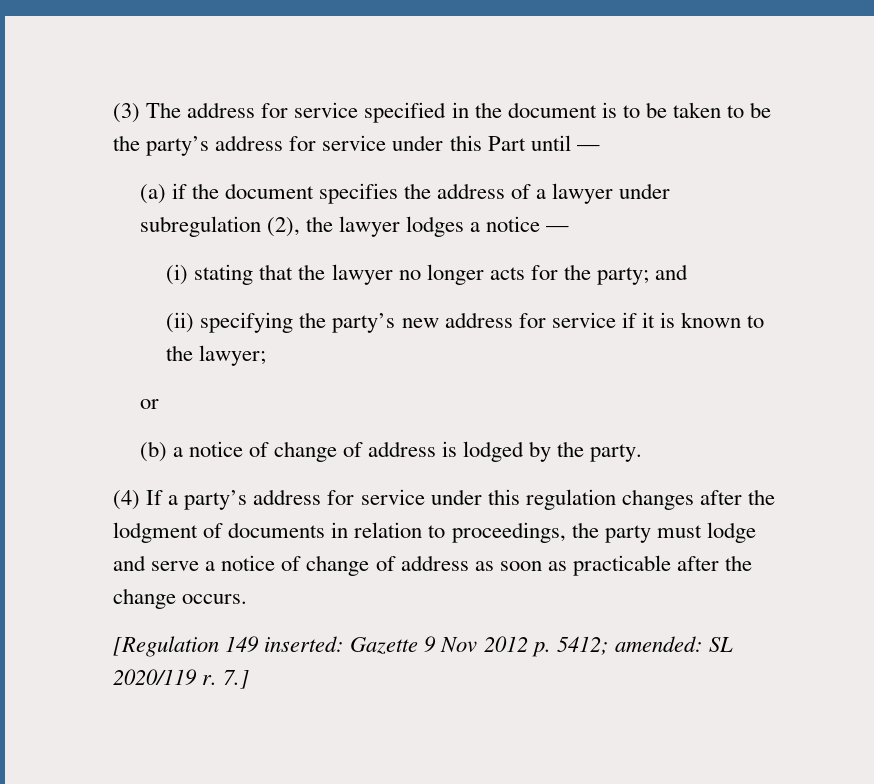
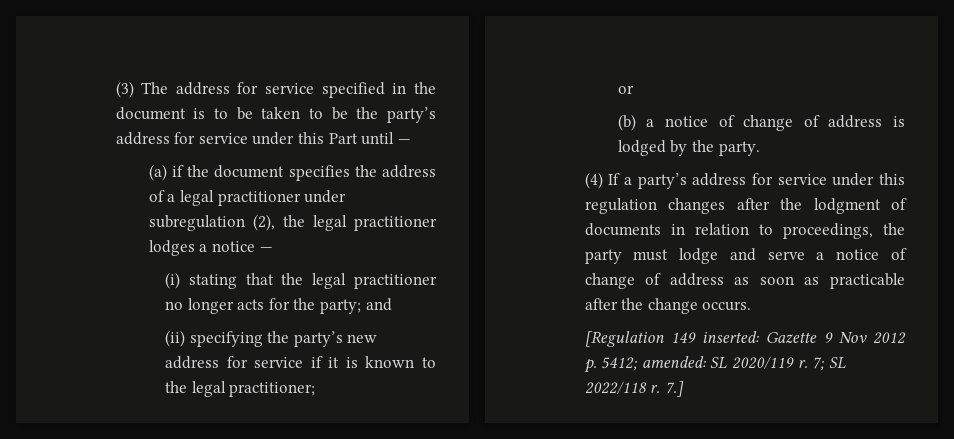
- (a) if the document specifies the address of a lawyer under subregulation (2), the lawyer lodges a notice —
+ (a) if the document specifies the address of a legal practitioner under subregulation (2), the legal practitioner lodges a notice —
- (i) stating that the lawyer no longer acts for the party; and
+ (i) stating that the legal practitioner no longer acts for the party; and
- (ii) specifying the party’s new address for service if it is known to the lawyer;
+ (ii) specifying the party’s new address for service if it is known to the legal practitioner;
+ 7; SL 2022/118 r.

